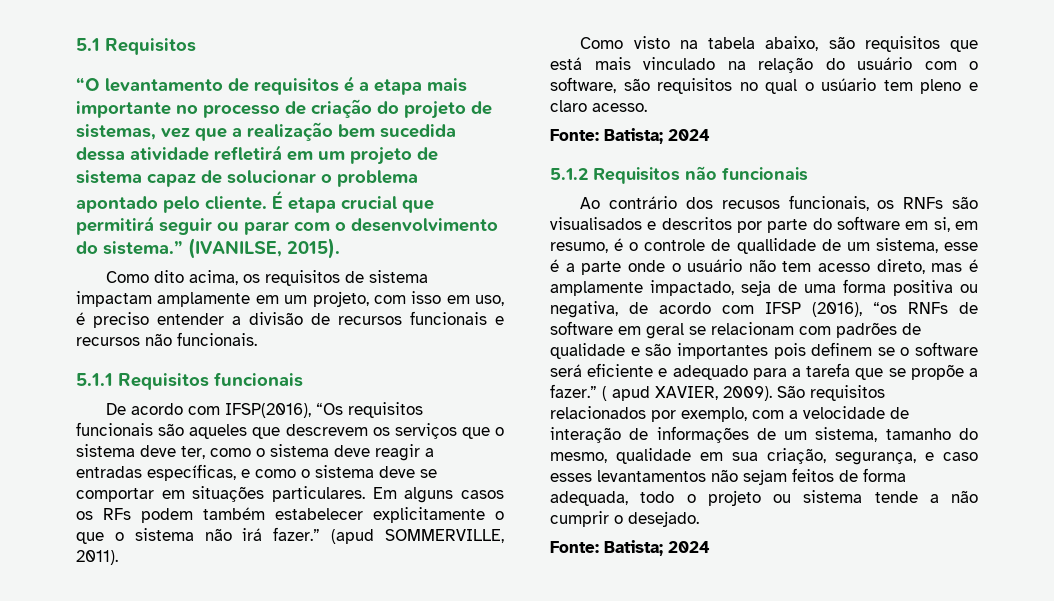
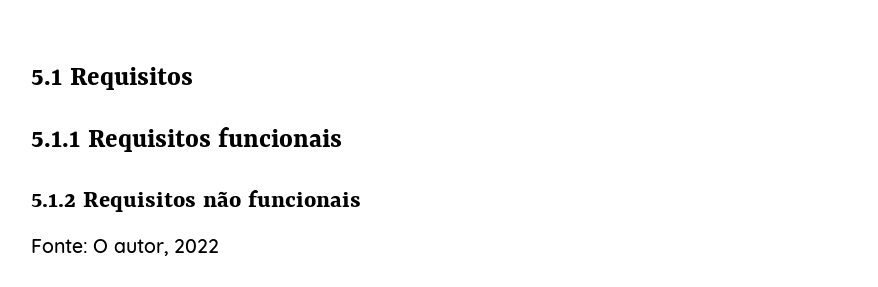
- “O levantamento de requisitos é a etapa mais importante no processo de criação do projeto de sistemas, vez que a realização bem sucedida dessa atividade refletirá em um projeto de sistema capaz de solucionar o problema apontado pelo cliente. É etapa crucial que permitirá seguir ou parar com o desenvolvimento do sistema.” (IVANILSE, 2015).
- Como dito acima, os requisitos de sistema impactam amplamente em um projeto, com isso em uso, é preciso entender a divisão de recursos funcionais e recursos não funcionais.
  5.1.1 Requisitos funcionais
- De acordo com IFSP(2016), “Os requisitos funcionais são aqueles que descrevem os serviços que o sistema deve ter, como o sistema deve reagir a entradas específicas, e como o sistema deve se comportar em situações particulares. Em alguns casos os RFs podem também estabelecer explicitamente o que o sistema não irá fazer.” (apud SOMMERVILLE, 2011).
- Como visto na tabela abaixo, são requisitos que está mais vinculado na relação do usuário com o software, são requisitos no qual o usúario tem pleno e claro acesso.
- Fonte: Batista; 2024
  5.1.2 Requisitos não funcionais
- Ao contrário dos recusos funcionais, os RNFs são visualisados e descritos por parte do software em si, em resumo, é o controle de quallidade de um sistema, esse é a parte onde o usuário não tem acesso direto, mas é amplamente impactado, seja de uma forma positiva ou negativa, de acordo com IFSP (2016), “os RNFs de software em geral se relacionam com padrões de qualidade e são importantes pois definem se o software será eficiente e adequado para a tarefa que se propõe a fazer.” ( apud XAVIER, 2009). São requisitos relacionados por exemplo, com a velocidade de interação de informações de um sistema, tamanho do mesmo, qualidade em sua criação, segurança, e caso esses levantamentos não sejam feitos de forma adequada, todo o projeto ou sistema tende a não cumprir o desejado.
- Fonte: Batista; 2024
+ Fonte: O autor, 2022

